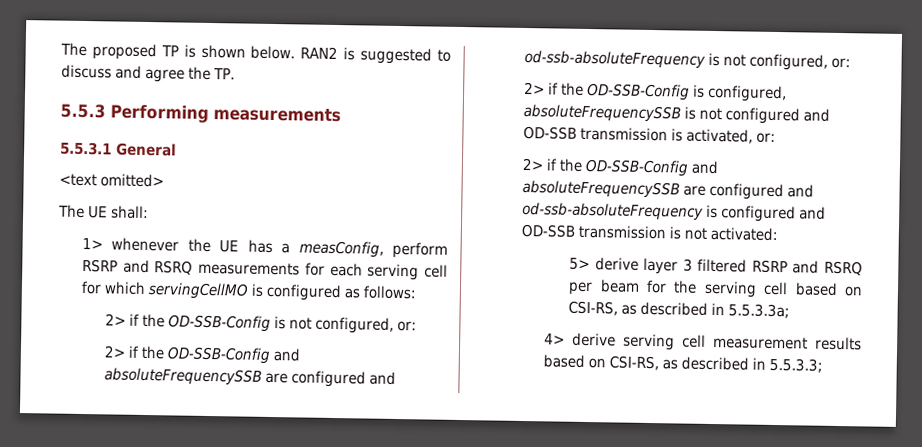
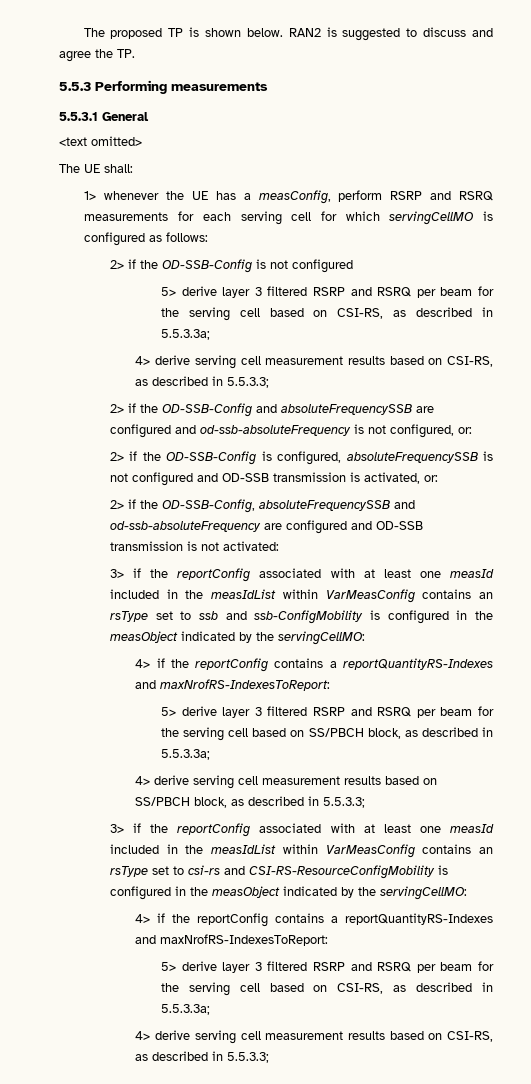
- 2> if the OD-SSB-Config is not configured, or:
+ 2> if the OD-SSB-Config is not configured
+ 5> derive layer 3 filtered RSRP and RSRQ per beam for the serving cell based on CSI-RS, as described in 5.5.3.3a;
+ 4> derive serving cell measurement results based on CSI-RS, as described in 5.5.3.3;
- 2> if the OD-SSB-Config and absoluteFrequencySSB are configured and od-ssb-absoluteFrequency is configured and OD-SSB transmission is not activated:
+ 2> if the OD-SSB-Config, absoluteFrequencySSB and od-ssb-absoluteFrequency are configured and OD-SSB transmission is not activated:
+ 3> if the reportConfig associated with at least one measId included in the measIdList within VarMeasConfig contains an rsType set to ssb and ssb-ConfigMobility is configured in the measObject indicated by the servingCellMO:
+ 4> if the reportConfig contains a reportQuantityRS-Indexes and maxNrofRS-IndexesToReport:
+ 5> derive layer 3 filtered RSRP and RSRQ per beam for the serving cell based on SS/PBCH block, as described in 5.5.3.3a;
+ 4> derive serving cell measurement results based on SS/PBCH block, as described in 5.5.3.3;
+ 3> if the reportConfig associated with at least one measId included in the measIdList within VarMeasConfig contains an rsType set to csi-rs and CSI-RS-ResourceConfigMobility is configured in the measObject indicated by the servingCellMO:
+ 4> if the reportConfig contains a reportQuantityRS-Indexes and maxNrofRS-IndexesToReport:

